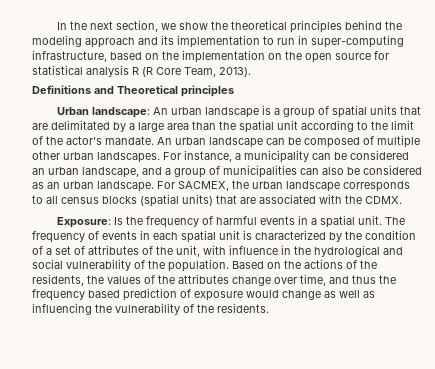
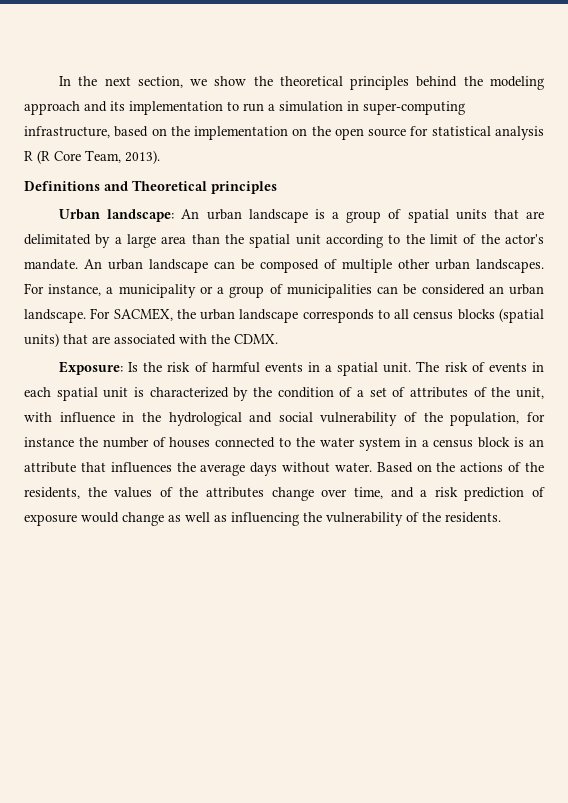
- In the next section, we show the theoretical principles behind the modeling approach and its implementation to run in super-computing infrastructure, based on the implementation on the open source for statistical analysis R (R Core Team, 2013).
+ In the next section, we show the theoretical principles behind the modeling approach and its implementation to run a simulation in super-computing infrastructure, based on the implementation on the open source for statistical analysis R (R Core Team, 2013).
- For instance, a municipality can be considered an urban landscape, and a group of municipalities can also be considered as an urban landscape.
+ For instance, a municipality or a group of municipalities can be considered an urban landscape.
- Exposure: Is the frequency of harmful events in a spatial unit.
+ Exposure: Is the risk of harmful events in a spatial unit.
- The frequency of events in each spatial unit is characterized by the condition of a set of attributes of the unit, with influence in the hydrological and social vulnerability of the population.
+ The risk of events in each spatial unit is characterized by the condition of a set of attributes of the unit, with influence in the hydrological and social vulnerability of the population, for instance the number of houses connected to the water system in a census block is an attribute that influences the average days without water.
- Based on the actions of the residents, the values of the attributes change over time, and thus the frequency based prediction of exposure would change as well as influencing the vulnerability of the residents.
+ Based on the actions of the residents, the values of the attributes change over time, and a risk prediction of exposure would change as well as influencing the vulnerability of the residents.

